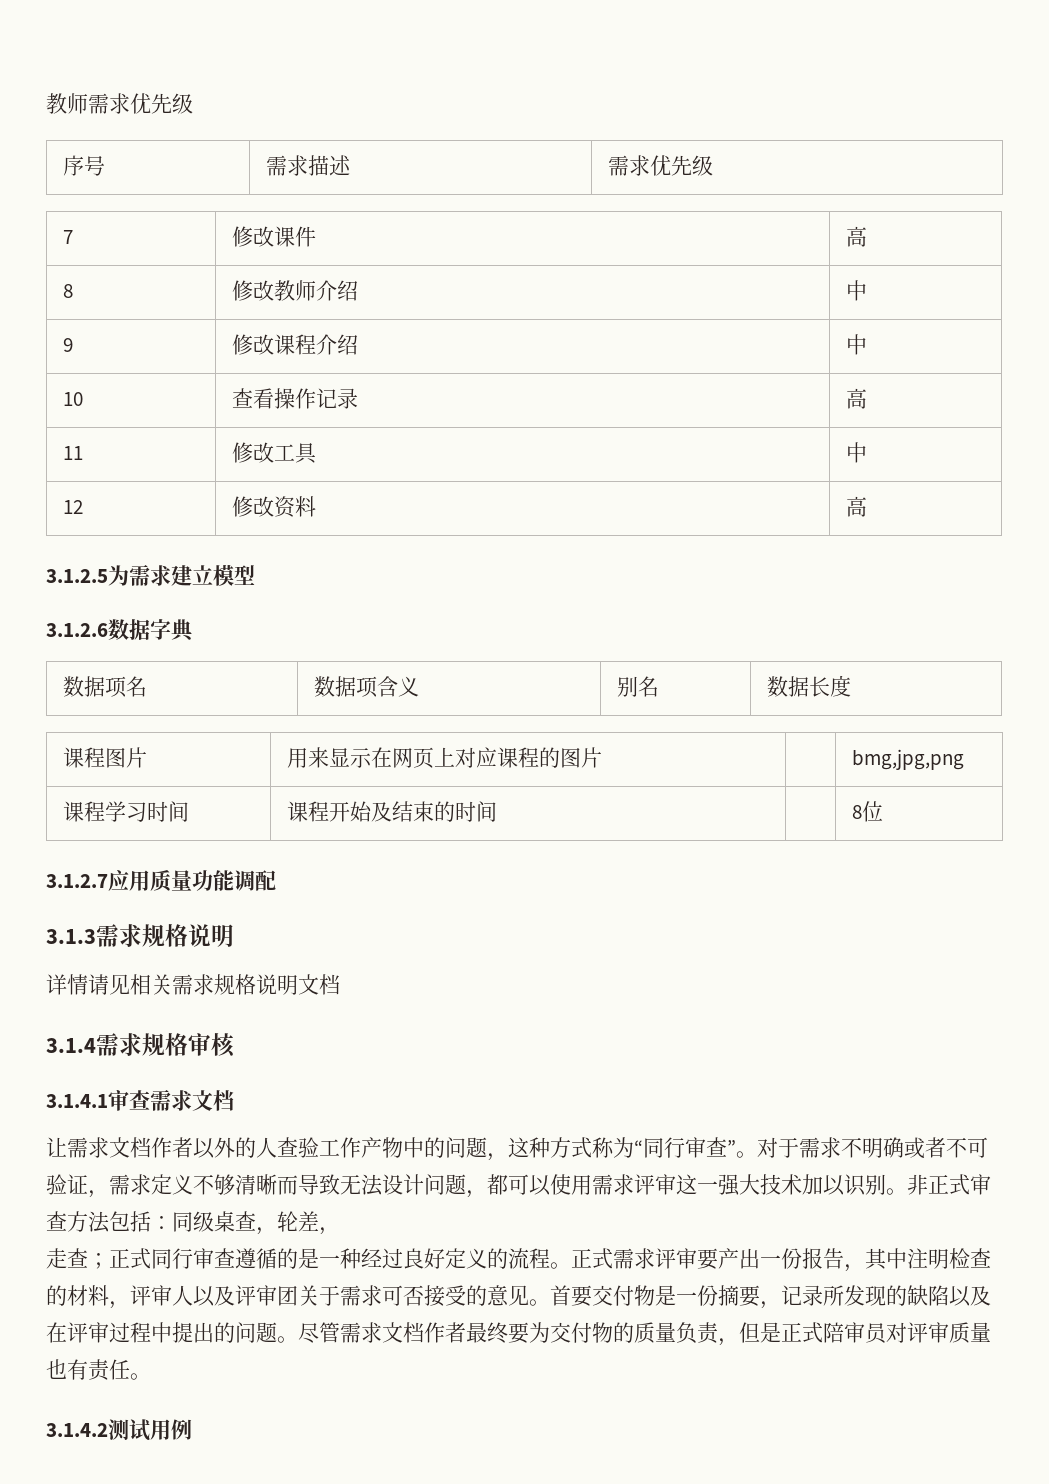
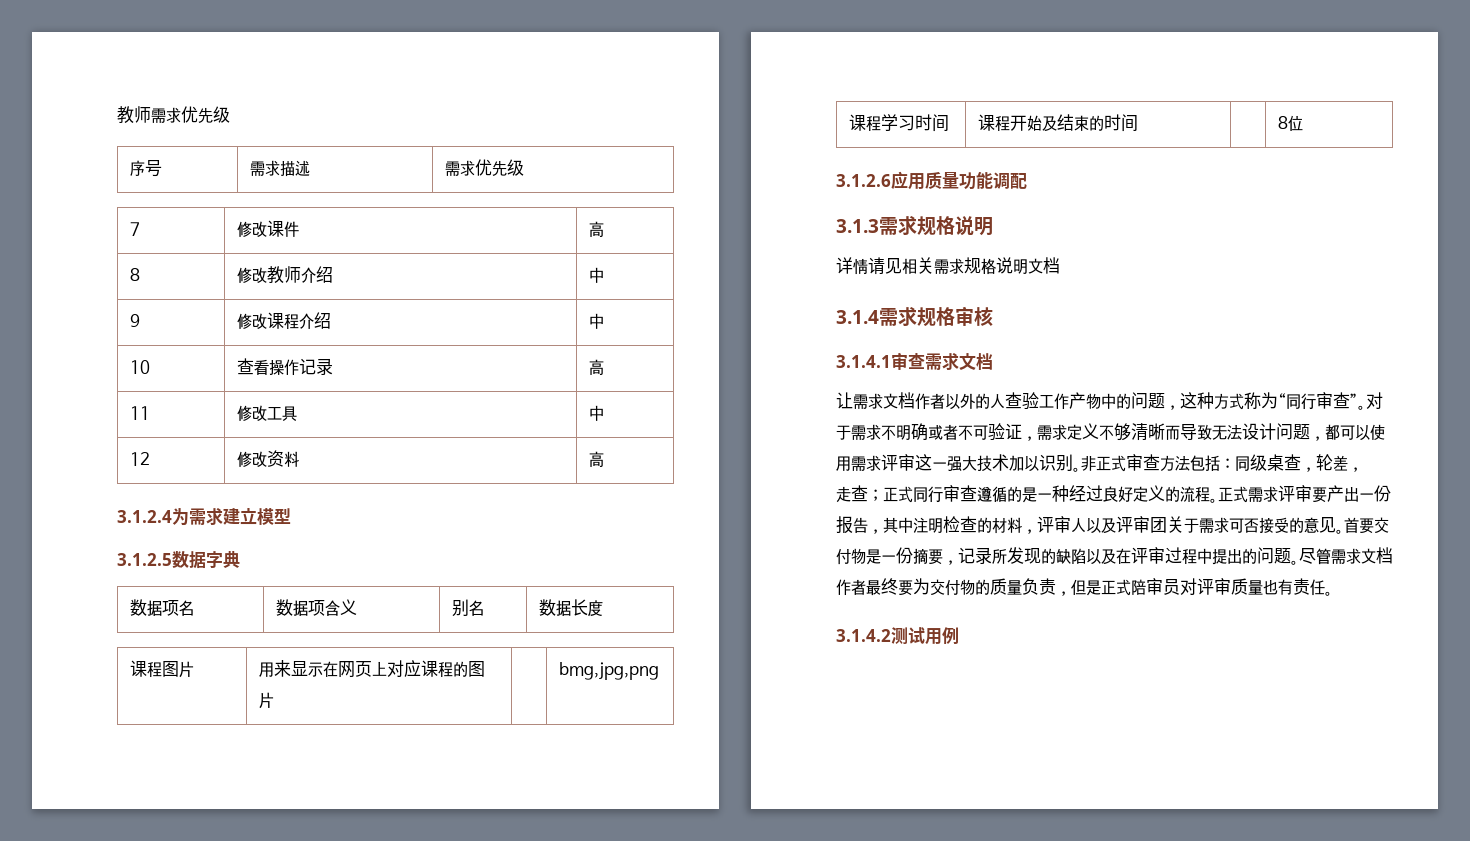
- 3.1.2.5为需求建立模型
+ 3.1.2.4为需求建立模型
- 3.1.2.6数据字典
+ 3.1.2.5数据字典
- 3.1.2.7应用质量功能调配
+ 3.1.2.6应用质量功能调配

